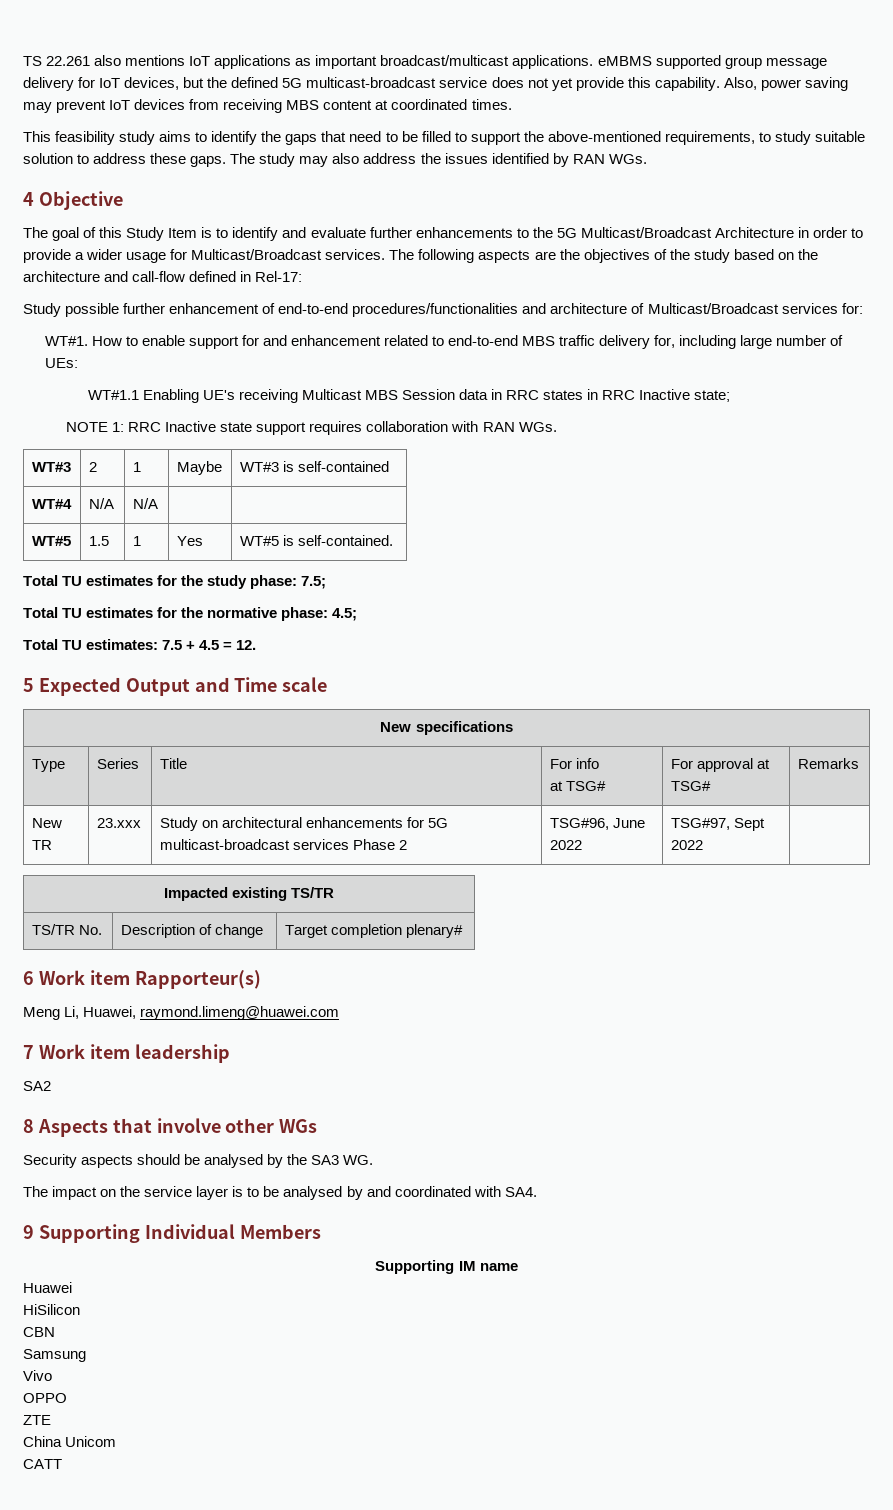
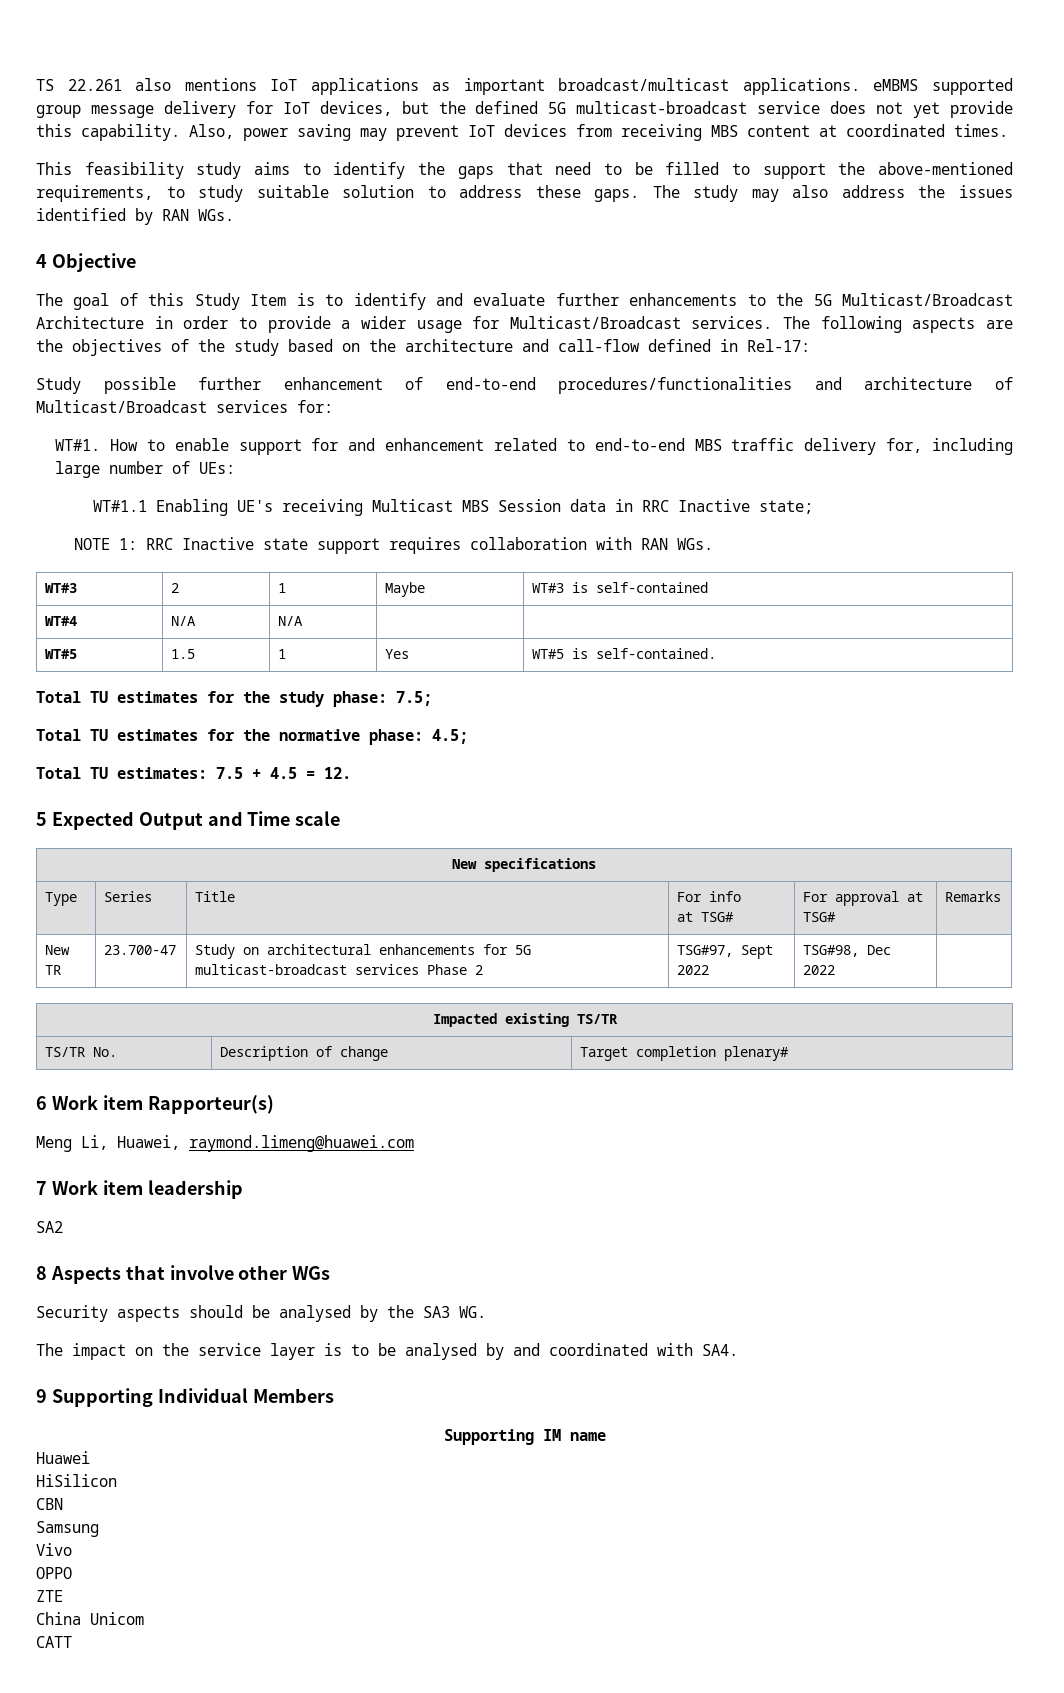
- WT#1.1 Enabling UE's receiving Multicast MBS Session data in RRC states in RRC Inactive state;
+ WT#1.1 Enabling UE's receiving Multicast MBS Session data in RRC Inactive state;
- New TR | 23.xxx | Study on architectural enhancements for 5G multicast-broadcast services Phase 2 | TSG#96, June 2022 | TSG#97, Sept 2022 |
+ New TR | 23.700-47 | Study on architectural enhancements for 5G multicast-broadcast services Phase 2 | TSG#97, Sept 2022 | TSG#98, Dec 2022 |

